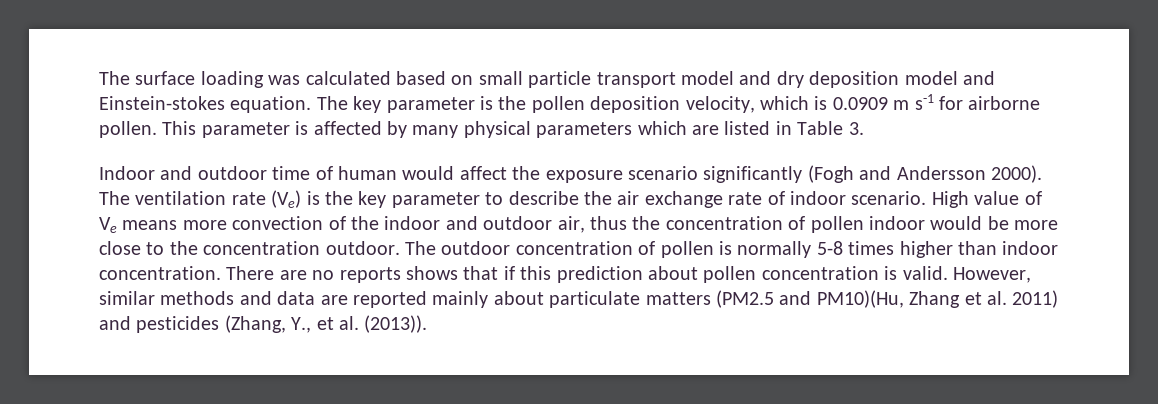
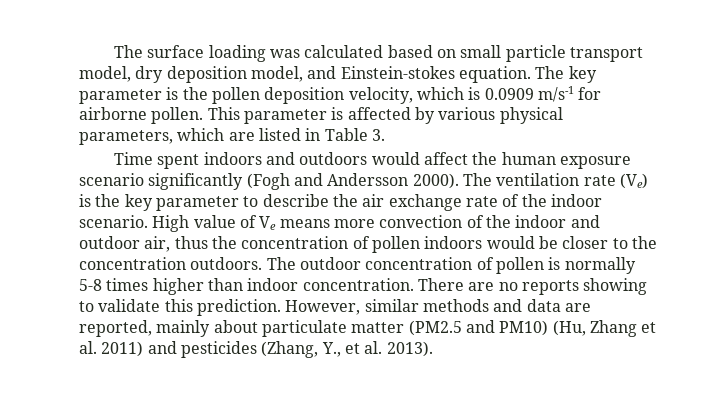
- The surface loading was calculated based on small particle transport model and dry deposition model and Einstein-stokes equation.
+ The surface loading was calculated based on small particle transport model, dry deposition model, and Einstein-stokes equation.
- The key parameter is the pollen deposition velocity, which is 0.0909 m s-1 for airborne pollen.
+ The key parameter is the pollen deposition velocity, which is 0.0909 m/s-1 for airborne pollen.
- This parameter is affected by many physical parameters which are listed in Table 3.
+ This parameter is affected by various physical parameters, which are listed in Table 3.
- Indoor and outdoor time of human would affect the exposure scenario significantly (Fogh and Andersson 2000).
+ Time spent indoors and outdoors would affect the human exposure scenario significantly (Fogh and Andersson 2000).
- The ventilation rate (Ve) is the key parameter to describe the air exchange rate of indoor scenario.
+ The ventilation rate (Ve) is the key parameter to describe the air exchange rate of the indoor scenario.
- High value of Ve means more convection of the indoor and outdoor air, thus the concentration of pollen indoor would be more close to the concentration outdoor.
+ High value of Ve means more convection of the indoor and outdoor air, thus the concentration of pollen indoors would be closer to the concentration outdoors.
- There are no reports shows that if this prediction about pollen concentration is valid.
+ There are no reports showing to validate this prediction.
- However, similar methods and data are reported mainly about particulate matters (PM2.5 and PM10)(Hu, Zhang et al. 2011) and pesticides (Zhang, Y., et al. (2013)).
+ However, similar methods and data are reported, mainly about particulate matter (PM2.5 and PM10) (Hu, Zhang et al. 2011) and pesticides (Zhang, Y., et al. 2013).

